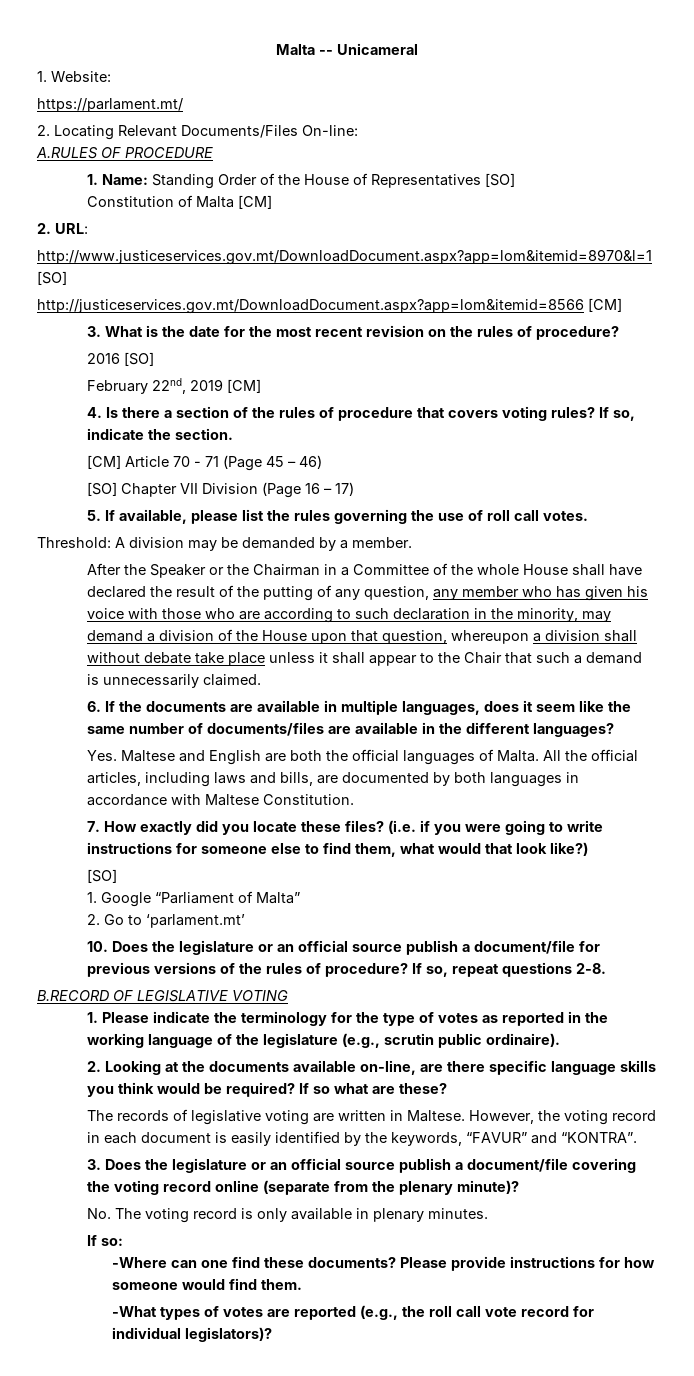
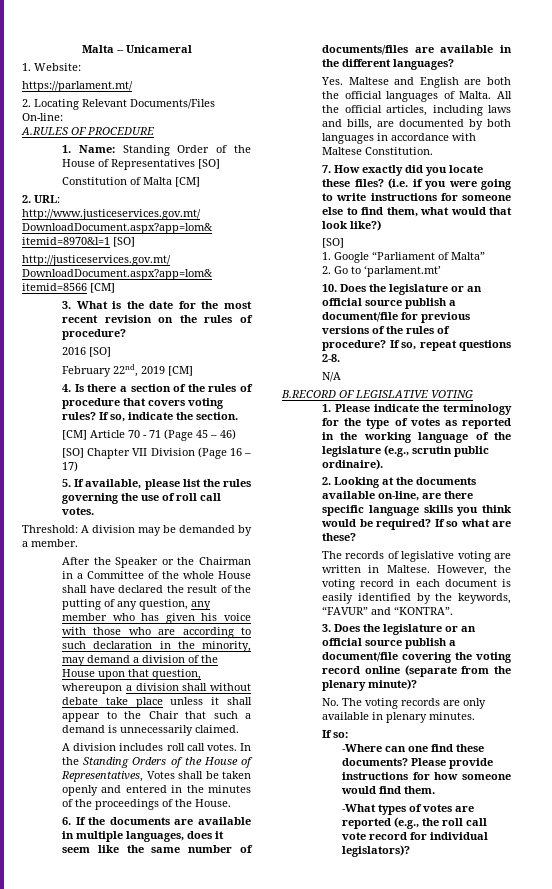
+ A division includes roll call votes. In the Standing Orders of the House of Representatives, Votes shall be taken openly and entered in the minutes of the proceedings of the House.
+ N/A
- No. The voting record is only available in plenary minutes.
+ No. The voting records are only available in plenary minutes.

